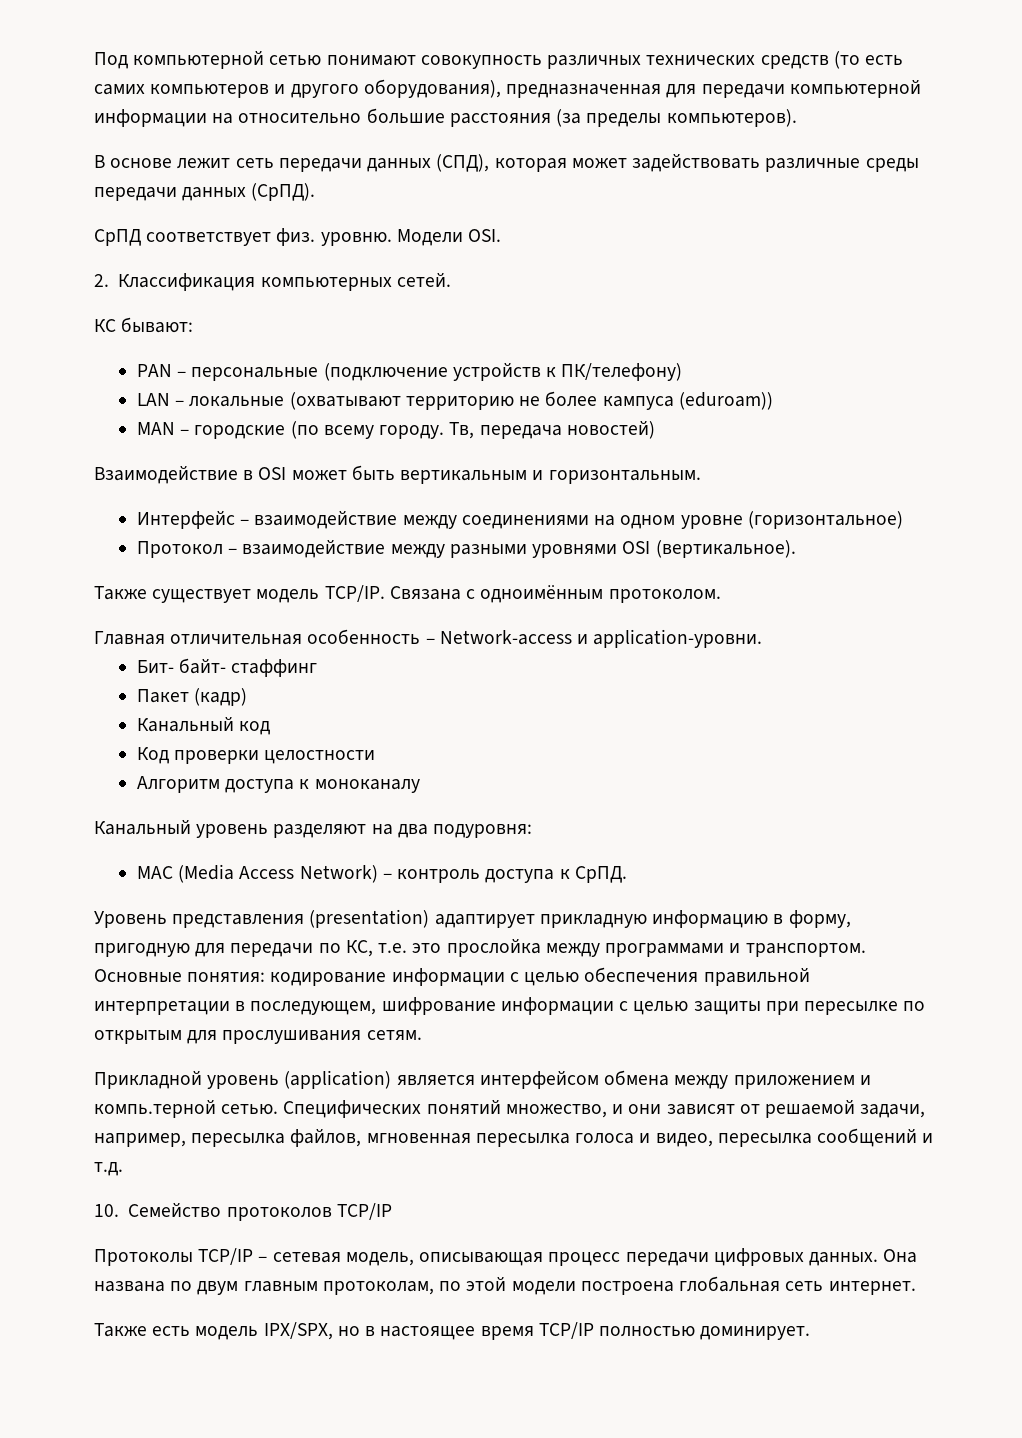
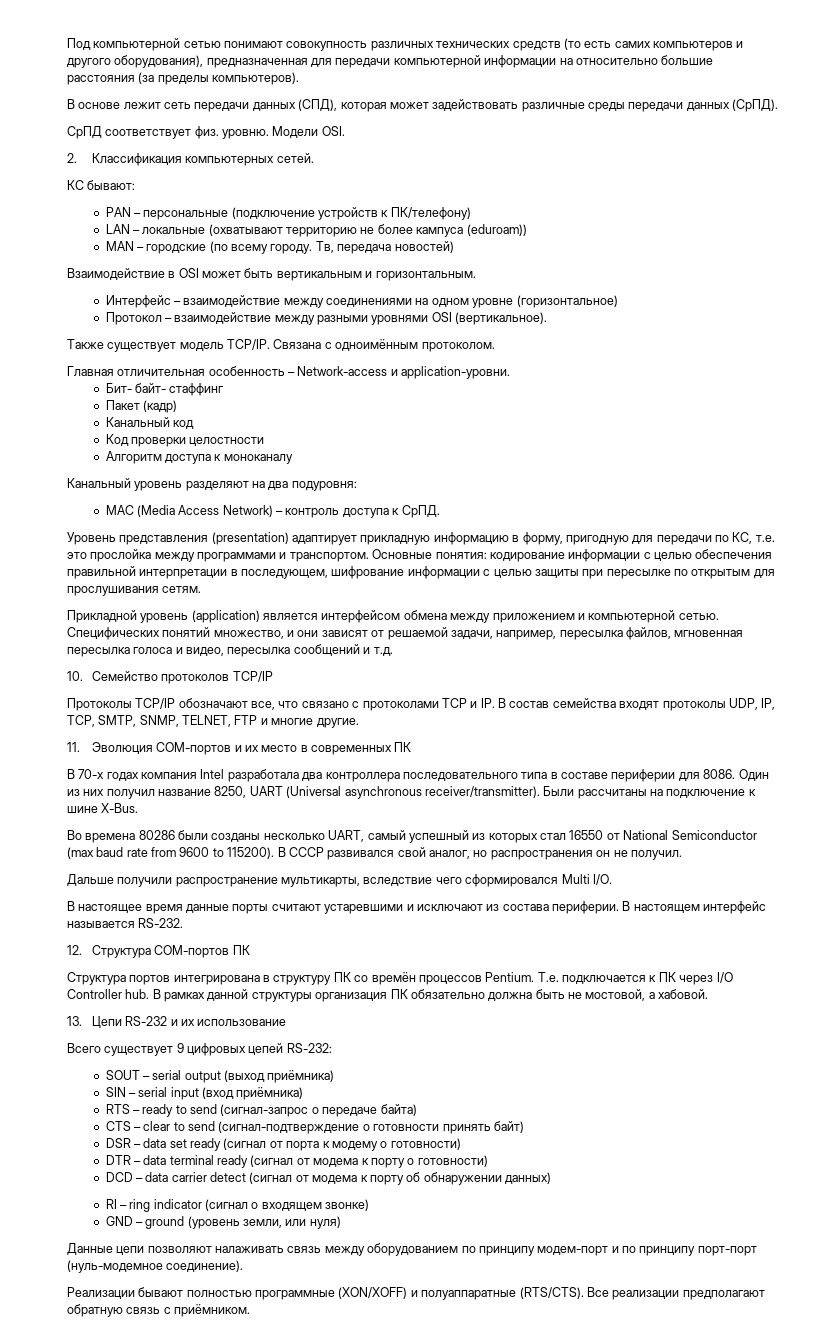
- Прикладной уровень (application) является интерфейсом обмена между приложением и компь.терной сетью.
+ Прикладной уровень (application) является интерфейсом обмена между приложением и компьютерной сетью.
- Протоколы TCP/IP – сетевая модель, описывающая процесс передачи цифровых данных. Она названа по двум главным протоколам, по этой модели построена глобальная сеть интернет.
- Также есть модель IPX/SPX, но в настоящее время TCP/IP полностью доминирует.
+ Протоколы TCP/IP обозначают все, что связано с протоколами TCP и IP. В состав семейства входят протоколы UDP, IP, TCP, SMTP, SNMP, TELNET, FTP и многие другие.
+ 11. Эволюция COM-портов и их место в современных ПК
+ В 70-х годах компания Intel разработала два контроллера последовательного типа в составе периферии для 8086. Один из них получил название 8250, UART (Universal asynchronous receiver/transmitter). Были рассчитаны на подключение к шине X-Bus.
+ Во времена 80286 были созданы несколько UART, самый успешный из которых стал 16550 от National Semiconductor (max baud rate from 9600 to 115200). В СССР развивался свой аналог, но распространения он не получил.
+ Дальше получили распространение мультикарты, вследствие чего сформировался Multi I/O.
+ В настоящее время данные порты считают устаревшими и исключают из состава периферии. В настоящем интерфейс называется RS-232.
+ 12. Структура COM-портов ПК
+ Структура портов интегрирована в структуру ПК со времён процессов Pentium. Т.е. подключается к ПК через I/O Controller hub. В рамках данной структуры организация ПК обязательно должна быть не мостовой, а хабовой.
+ 13. Цепи RS-232 и их использование
+ Всего существует 9 цифровых цепей RS-232:
+ SOUT – serial output (выход приёмника)
+ SIN – serial input (вход приёмника)
+ RTS – ready to send (сигнал-запрос о передаче байта)
+ CTS – clear to send (сигнал-подтверждение о готовности принять байт)
+ DSR – data set ready (сигнал от порта к модему о готовности)
+ DTR – data terminal ready (сигнал от модема к порту о готовности)
+ DCD – data carrier detect (сигнал от модема к порту об обнаружении данных)
+ RI – ring indicator (сигнал о входящем звонке)
+ GND – ground (уровень земли, или нуля)
+ Данные цепи позволяют налаживать связь между оборудованием по принципу модем-порт и по принципу порт-порт (нуль-модемное соединение).
+ Реализации бывают полностью программные (XON/XOFF) и полуаппаратные (RTS/CTS). Все реализации предполагают обратную связь с приёмником.

